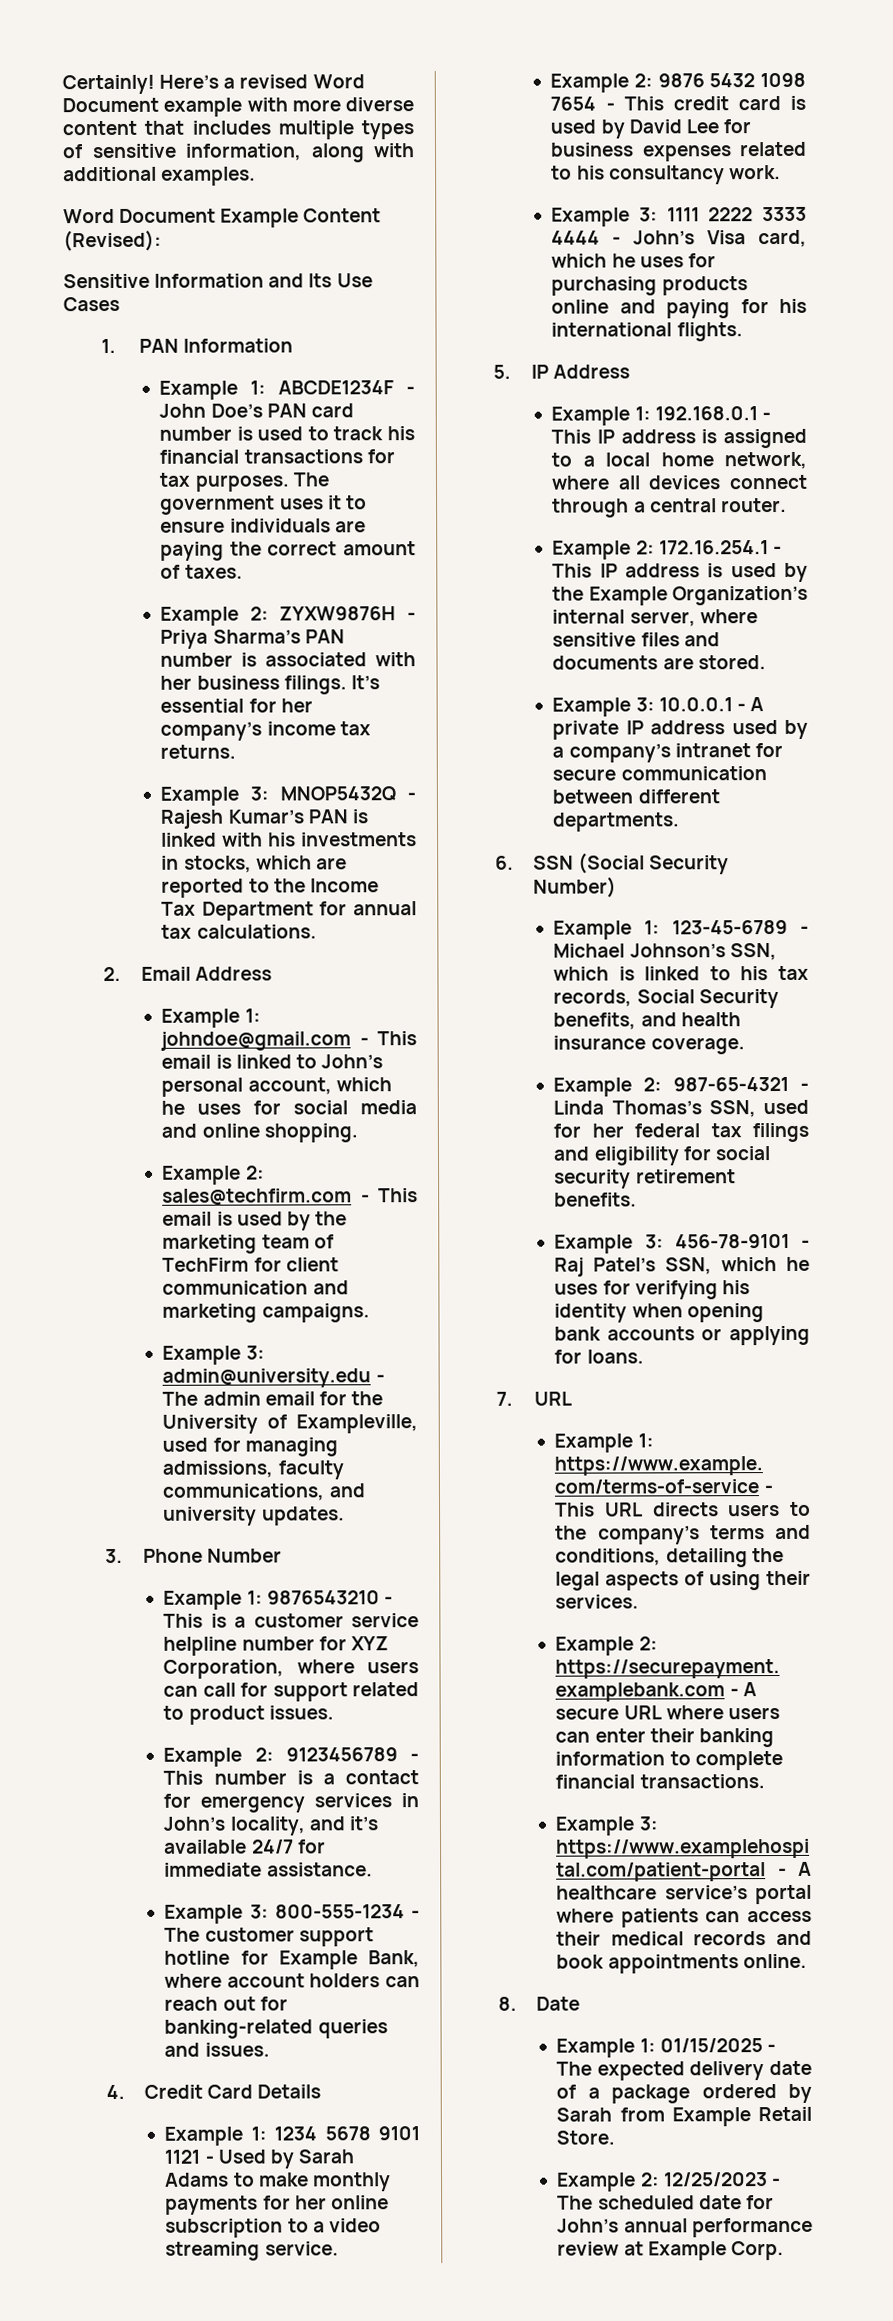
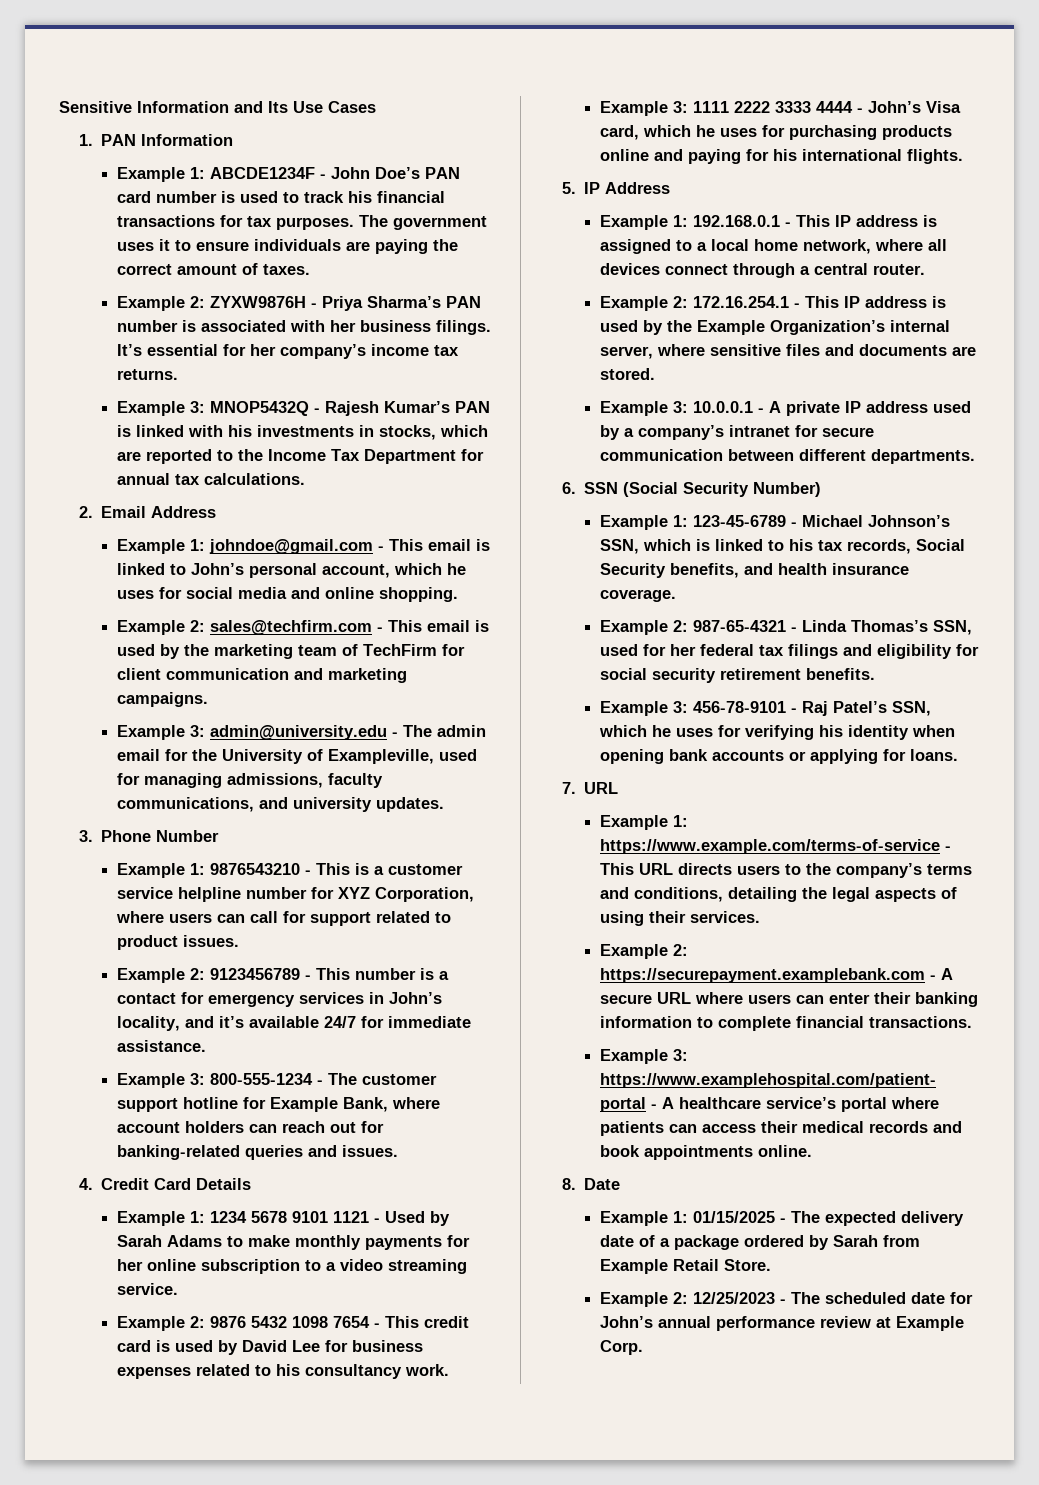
- Certainly! Here’s a revised Word Document example with more diverse content that includes multiple types of sensitive information, along with additional examples.
- Word Document Example Content (Revised):

